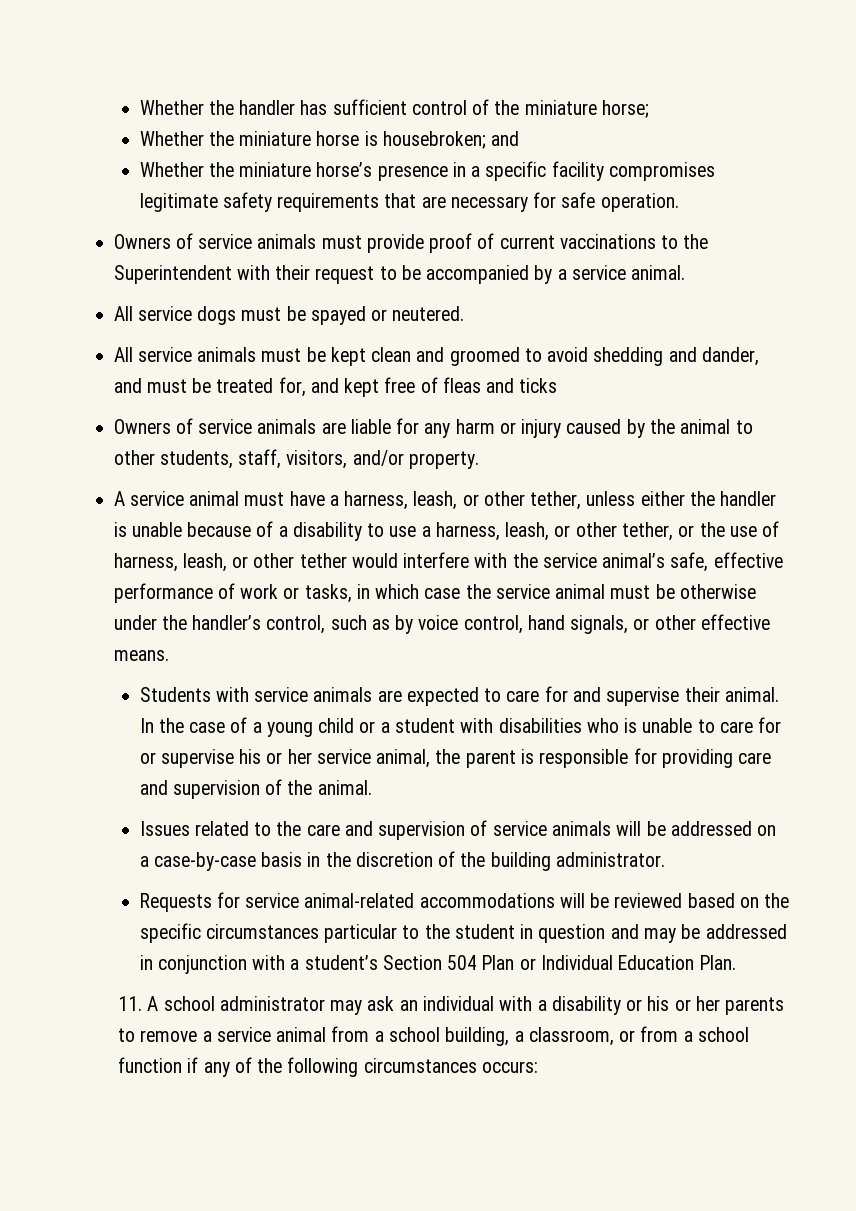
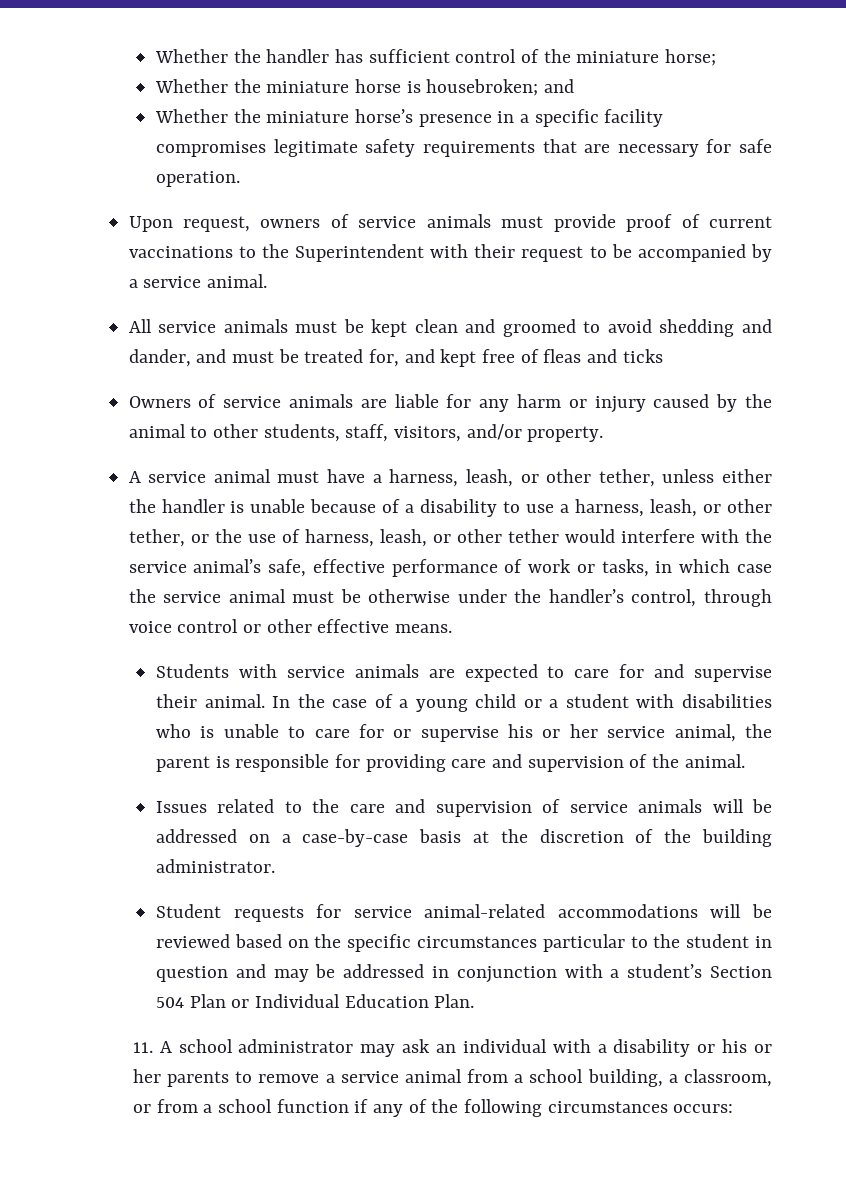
- Owners of service animals must provide proof of current vaccinations to the Superintendent with their request to be accompanied by a service animal.
+ Upon request, owners of service animals must provide proof of current vaccinations to the Superintendent with their request to be accompanied by a service animal.
- All service dogs must be spayed or neutered.
- A service animal must have a harness, leash, or other tether, unless either the handler is unable because of a disability to use a harness, leash, or other tether, or the use of harness, leash, or other tether would interfere with the service animal’s safe, effective performance of work or tasks, in which case the service animal must be otherwise under the handler’s control, such as by voice control, hand signals, or other effective means.
+ A service animal must have a harness, leash, or other tether, unless either the handler is unable because of a disability to use a harness, leash, or other tether, or the use of harness, leash, or other tether would interfere with the service animal’s safe, effective performance of work or tasks, in which case the service animal must be otherwise under the handler’s control, through voice control or other effective means.
- Issues related to the care and supervision of service animals will be addressed on a case-by-case basis in the discretion of the building administrator.
+ Issues related to the care and supervision of service animals will be addressed on a case-by-case basis at the discretion of the building administrator.
- Requests for service animal-related accommodations will be reviewed based on the specific circumstances particular to the student in question and may be addressed in conjunction with a student’s Section 504 Plan or Individual Education Plan.
+ Student requests for service animal-related accommodations will be reviewed based on the specific circumstances particular to the student in question and may be addressed in conjunction with a student’s Section 504 Plan or Individual Education Plan.

